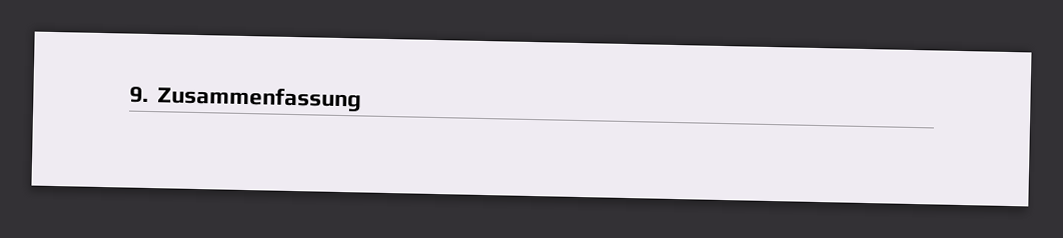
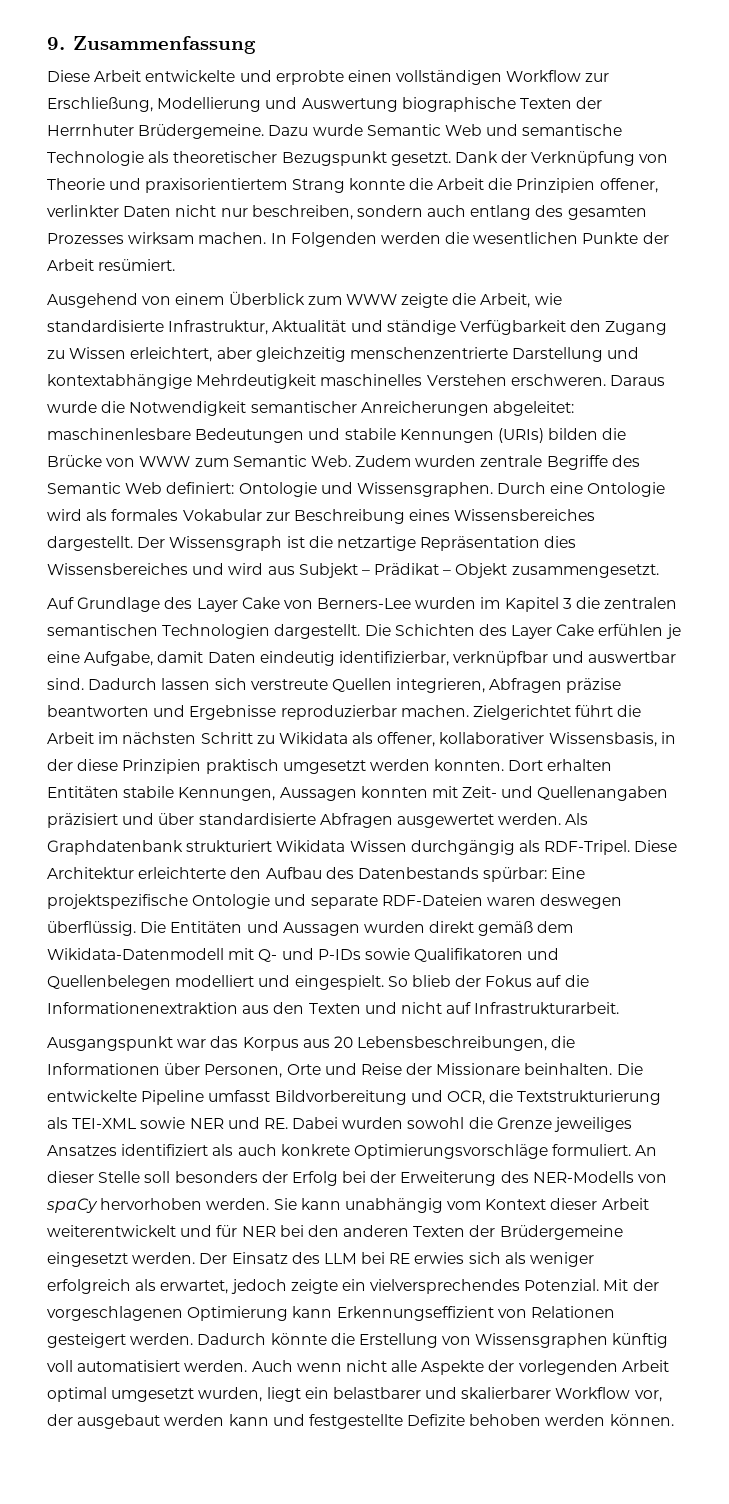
+ Diese Arbeit entwickelte und erprobte einen vollständigen Workflow zur Erschließung, Modellierung und Auswertung biographische Texten der Herrnhuter Brüdergemeine. Dazu wurde Semantic Web und semantische Technologie als theoretischer Bezugspunkt gesetzt. Dank der Verknüpfung von Theorie und praxisorientiertem Strang konnte die Arbeit die Prinzipien offener, verlinkter Daten nicht nur beschreiben, sondern auch entlang des gesamten Prozesses wirksam machen. In Folgenden werden die wesentlichen Punkte der Arbeit resümiert.
+ Ausgehend von einem Überblick zum WWW zeigte die Arbeit, wie standardisierte Infrastruktur, Aktualität und ständige Verfügbarkeit den Zugang zu Wissen erleichtert, aber gleichzeitig menschenzentrierte Darstellung und kontextabhängige Mehrdeutigkeit maschinelles Verstehen erschweren. Daraus wurde die Notwendigkeit semantischer Anreicherungen abgeleitet: maschinenlesbare Bedeutungen und stabile Kennungen (URIs) bilden die Brücke von WWW zum Semantic Web. Zudem wurden zentrale Begriffe des Semantic Web definiert: Ontologie und Wissensgraphen. Durch eine Ontologie wird als formales Vokabular zur Beschreibung eines Wissensbereiches dargestellt. Der Wissensgraph ist die netzartige Repräsentation dies Wissensbereiches und wird aus Subjekt – Prädikat – Objekt zusammengesetzt.
+ Auf Grundlage des Layer Cake von Berners-Lee wurden im Kapitel 3 die zentralen semantischen Technologien dargestellt. Die Schichten des Layer Cake erfühlen je eine Aufgabe, damit Daten eindeutig identifizierbar, verknüpfbar und auswertbar sind. Dadurch lassen sich verstreute Quellen integrieren, Abfragen präzise beantworten und Ergebnisse reproduzierbar machen. Zielgerichtet führt die Arbeit im nächsten Schritt zu Wikidata als offener, kollaborativer Wissensbasis, in der diese Prinzipien praktisch umgesetzt werden konnten. Dort erhalten Entitäten stabile Kennungen, Aussagen konnten mit Zeit- und Quellenangaben präzisiert und über standardisierte Abfragen ausgewertet werden. Als Graphdatenbank strukturiert Wikidata Wissen durchgängig als RDF-Tripel. Diese Architektur erleichterte den Aufbau des Datenbestands spürbar: Eine projektspezifische Ontologie und separate RDF-Dateien waren deswegen überflüssig. Die Entitäten und Aussagen wurden direkt gemäß dem Wikidata-Datenmodell mit Q- und P-IDs sowie Qualifikatoren und Quellenbelegen modelliert und eingespielt. So blieb der Fokus auf die Informationenextraktion aus den Texten und nicht auf Infrastrukturarbeit.
+ Ausgangspunkt war das Korpus aus 20 Lebensbeschreibungen, die Informationen über Personen, Orte und Reise der Missionare beinhalten. Die entwickelte Pipeline umfasst Bildvorbereitung und OCR, die Textstrukturierung als TEI-XML sowie NER und RE. Dabei wurden sowohl die Grenze jeweiliges Ansatzes identifiziert als auch konkrete Optimierungsvorschläge formuliert. An dieser Stelle soll besonders der Erfolg bei der Erweiterung des NER-Modells von spaCy hervorhoben werden. Sie kann unabhängig vom Kontext dieser Arbeit weiterentwickelt und für NER bei den anderen Texten der Brüdergemeine eingesetzt werden. Der Einsatz des LLM bei RE erwies sich als weniger erfolgreich als erwartet, jedoch zeigte ein vielversprechendes Potenzial. Mit der vorgeschlagenen Optimierung kann Erkennungseffizient von Relationen gesteigert werden. Dadurch könnte die Erstellung von Wissensgraphen künftig voll automatisiert werden. Auch wenn nicht alle Aspekte der vorlegenden Arbeit optimal umgesetzt wurden, liegt ein belastbarer und skalierbarer Workflow vor, der ausgebaut werden kann und festgestellte Defizite behoben werden können.

